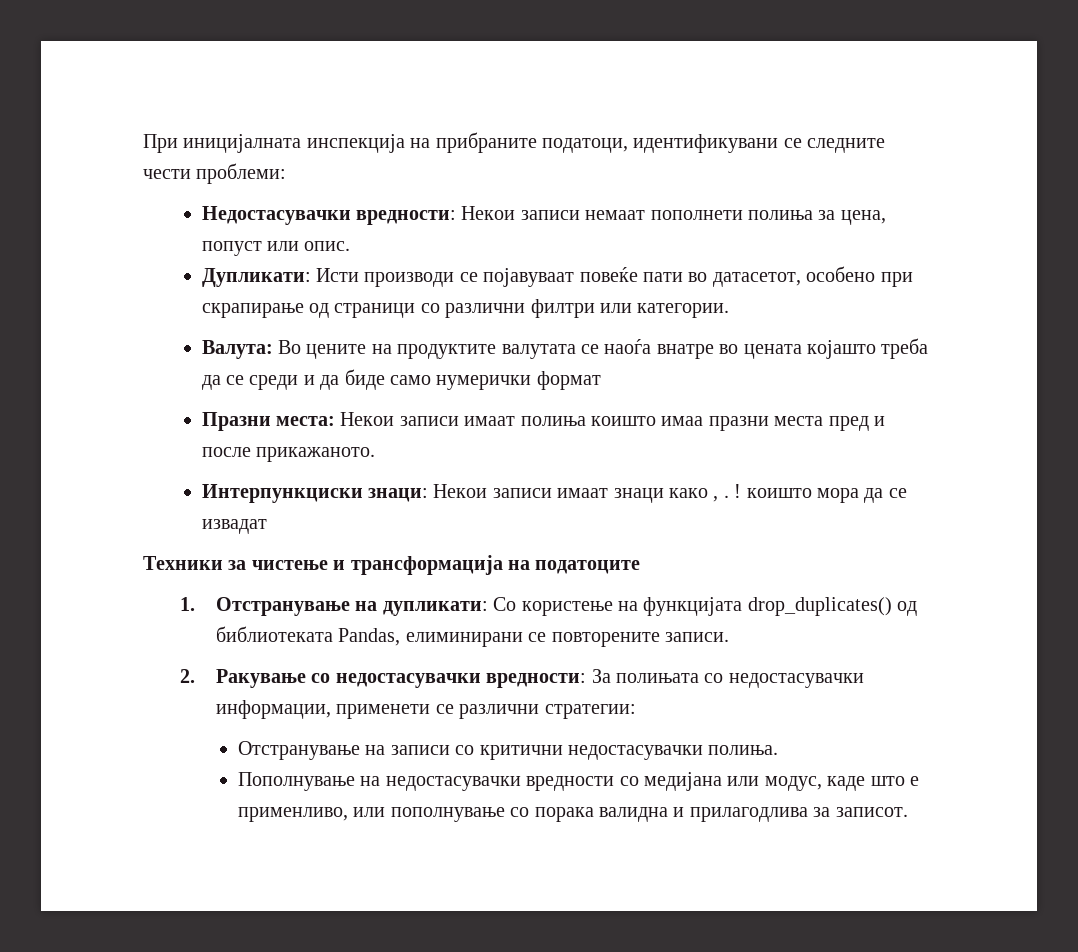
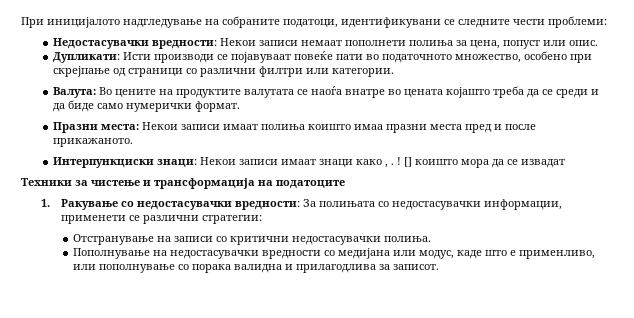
- При иницијалната инспекција на прибраните податоци, идентификувани се следните чести проблеми:
+ При иницијалото надгледување на собраните податоци, идентификувани се следните чести проблеми:
- Дупликати: Исти производи се појавуваат повеќе пати во датасетот, особено при скрапирање од страници со различни филтри или категории.
+ Дупликати: Исти производи се појавуваат повеќе пати во податочното множество, особено при скрејпање од страници со различни филтри или категории.
- Валута: Во цените на продуктите валутата се наоѓа внатре во цената којашто треба да се среди и да биде само нумерички формат
+ Валута: Во цените на продуктите валутата се наоѓа внатре во цената којашто треба да се среди и да биде само нумерички формат.
- ! коишто мора да се извадат
+ ! [] коишто мора да се извадат
- 1. Отстранување на дупликати: Со користење на функцијата drop_duplicates() од библиотеката Pandas, елиминирани се повторените записи.
- 2. Ракување со недостасувачки вредности: За полињата со недостасувачки информации, применети се различни стратегии:
+ 1. Ракување со недостасувачки вредности: За полињата со недостасувачки информации, применети се различни стратегии:

